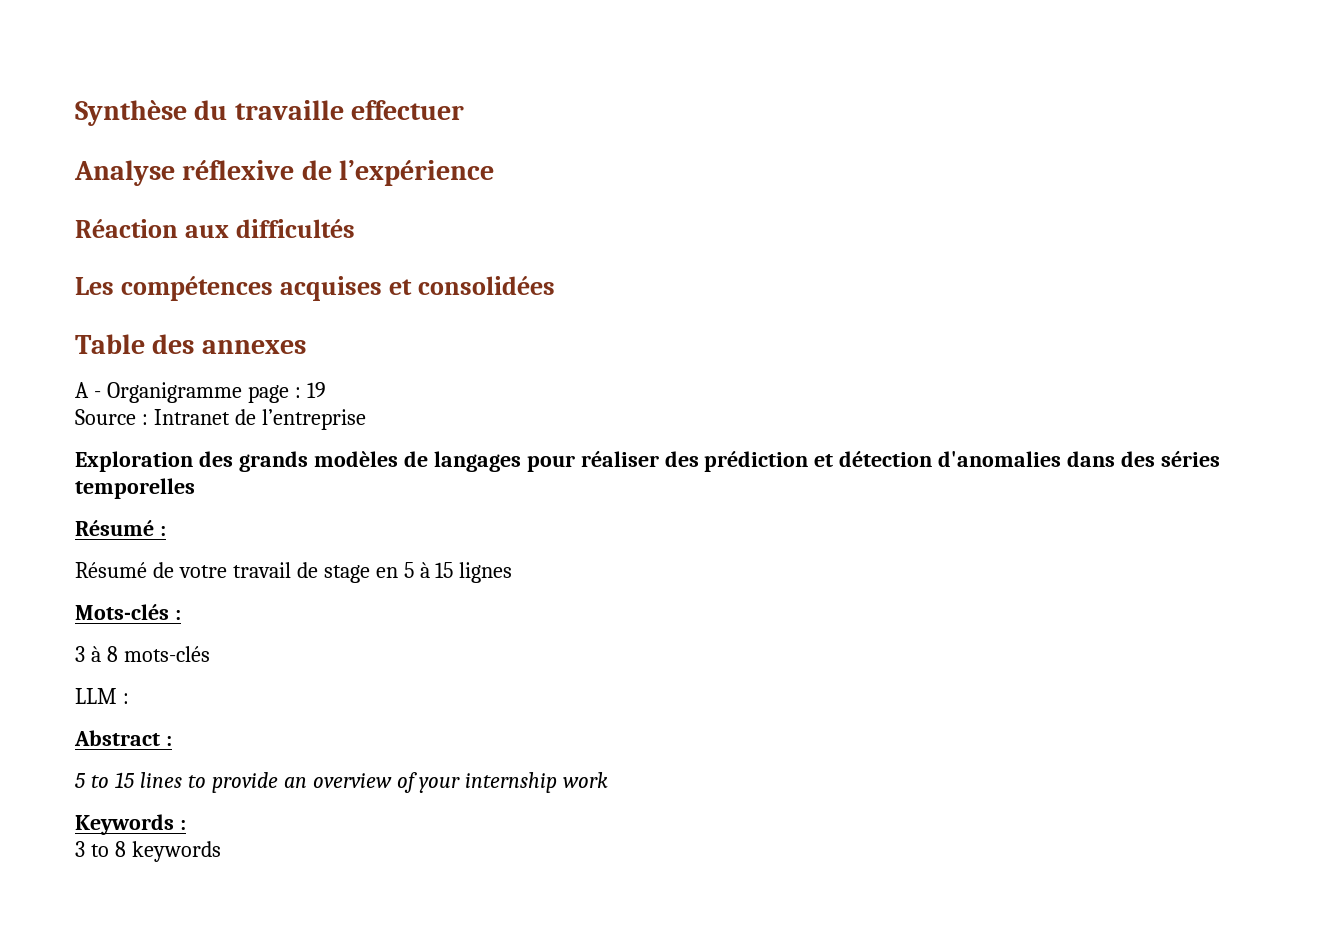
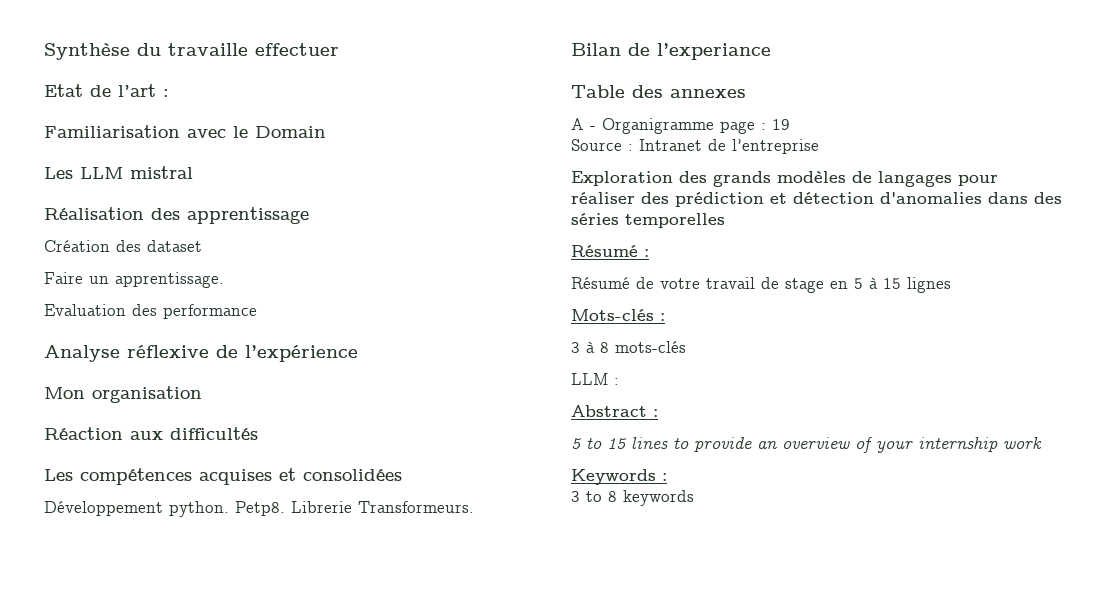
+ Etat de l’art :
+ Familiarisation avec le Domain
+ Les LLM mistral
+ Réalisation des apprentissage
+ Création des dataset
+ Faire un apprentissage.
+ Evaluation des performance
+ Mon organisation
+ Développement python. Petp8. Librerie Transformeurs.
+ Bilan de l’experiance

